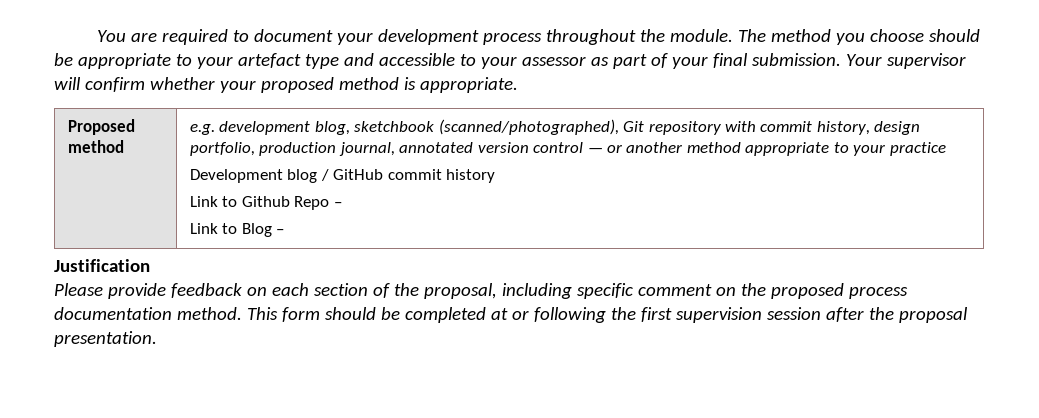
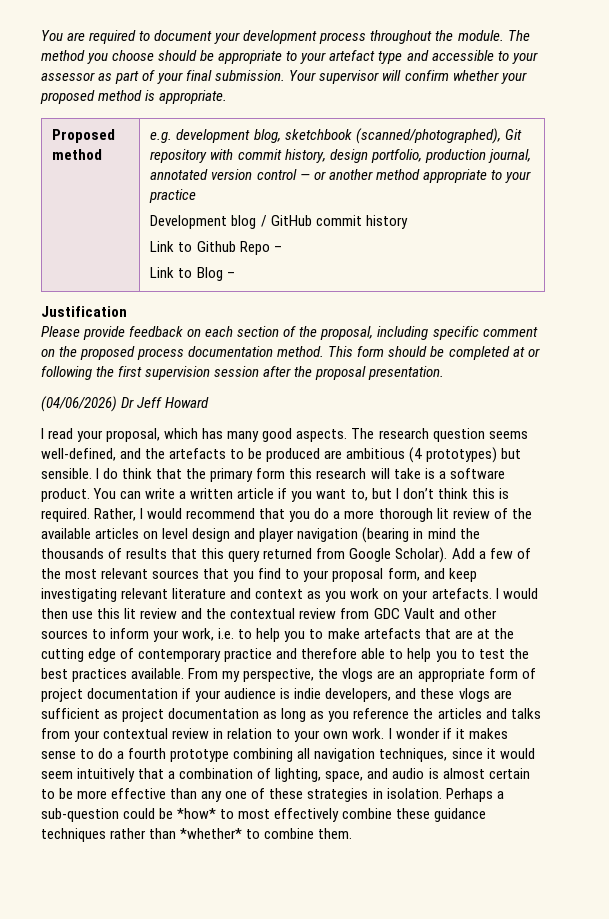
+ (04/06/2026) Dr Jeff Howard
+ I read your proposal, which has many good aspects. The research question seems well-defined, and the artefacts to be produced are ambitious (4 prototypes) but sensible. I do think that the primary form this research will take is a software product. You can write a written article if you want to, but I don’t think this is required. Rather, I would recommend that you do a more thorough lit review of the available articles on level design and player navigation (bearing in mind the thousands of results that this query returned from Google Scholar). Add a few of the most relevant sources that you find to your proposal form, and keep investigating relevant literature and context as you work on your artefacts. I would then use this lit review and the contextual review from GDC Vault and other sources to inform your work, i.e. to help you to make artefacts that are at the cutting edge of contemporary practice and therefore able to help you to test the best practices available. From my perspective, the vlogs are an appropriate form of project documentation if your audience is indie developers, and these vlogs are sufficient as project documentation as long as you reference the articles and talks from your contextual review in relation to your own work. I wonder if it makes sense to do a fourth prototype combining all navigation techniques, since it would seem intuitively that a combination of lighting, space, and audio is almost certain to be more effective than any one of these strategies in isolation. Perhaps a sub-question could be *how* to most effectively combine these guidance techniques rather than *whether* to combine them.

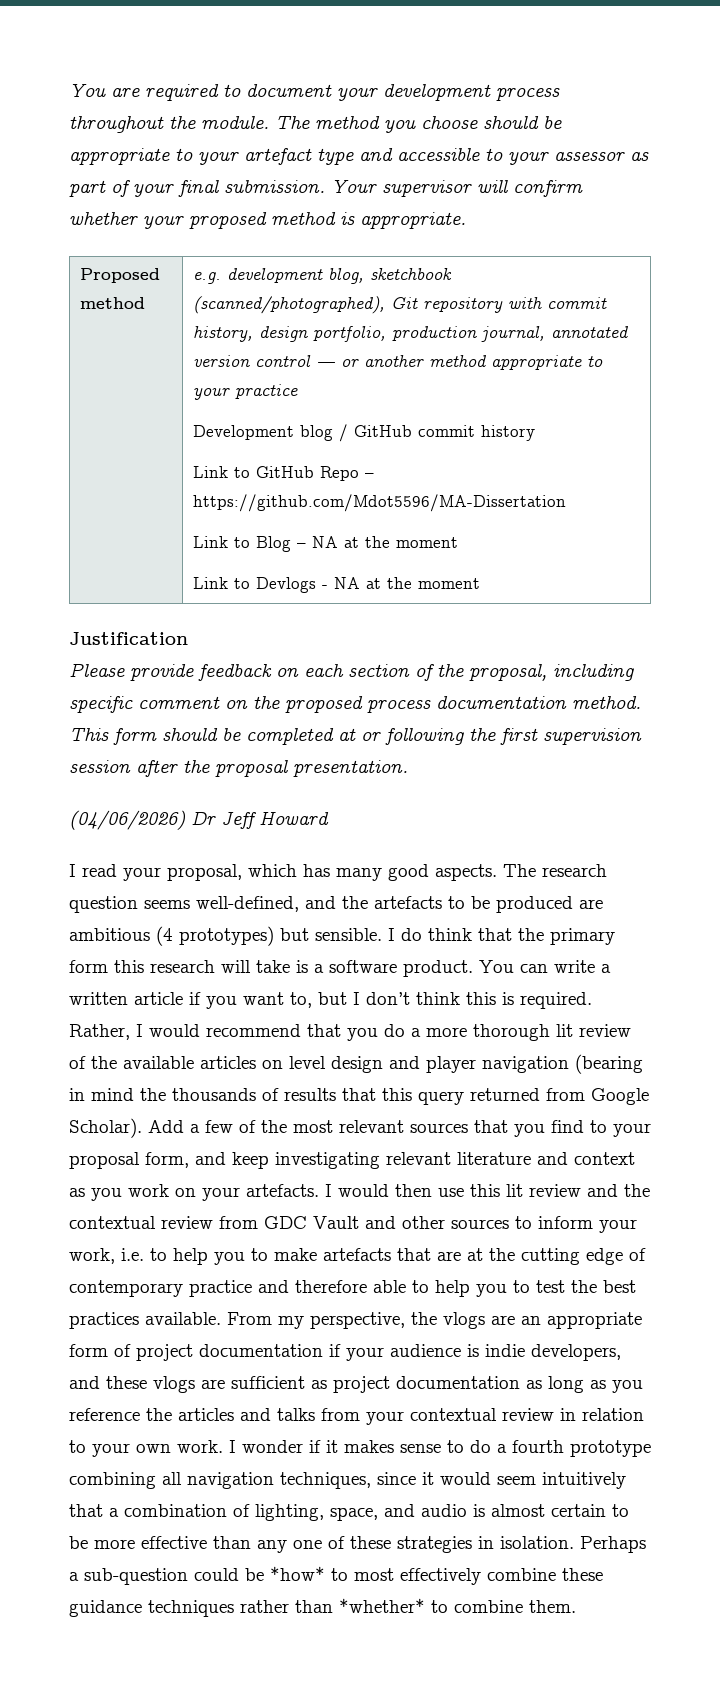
- Link to Github Repo –
+ Link to GitHub Repo – https://github.com/Mdot5596/MA-Dissertation
- Link to Blog –
+ Link to Blog – NA at the moment
+ Link to Devlogs - NA at the moment

